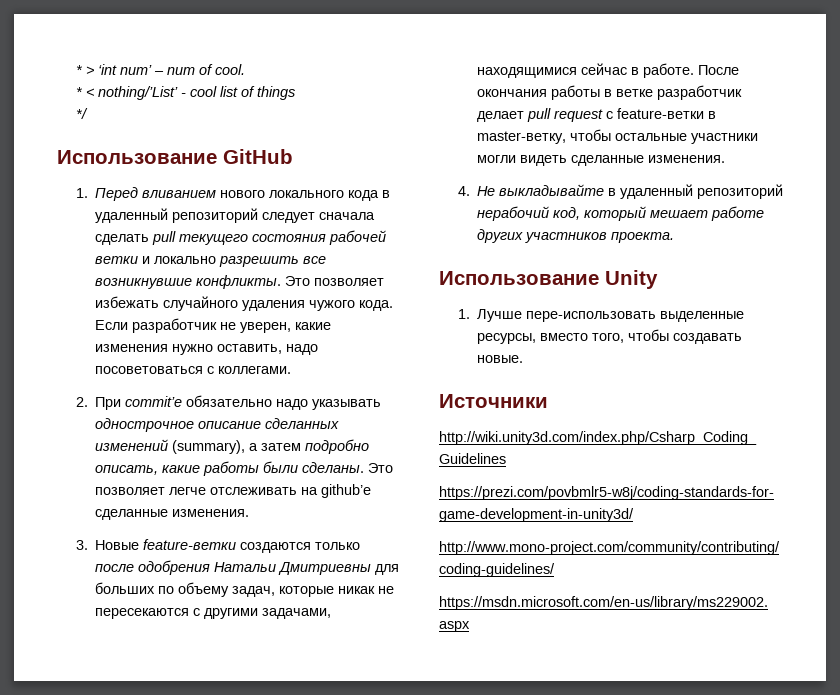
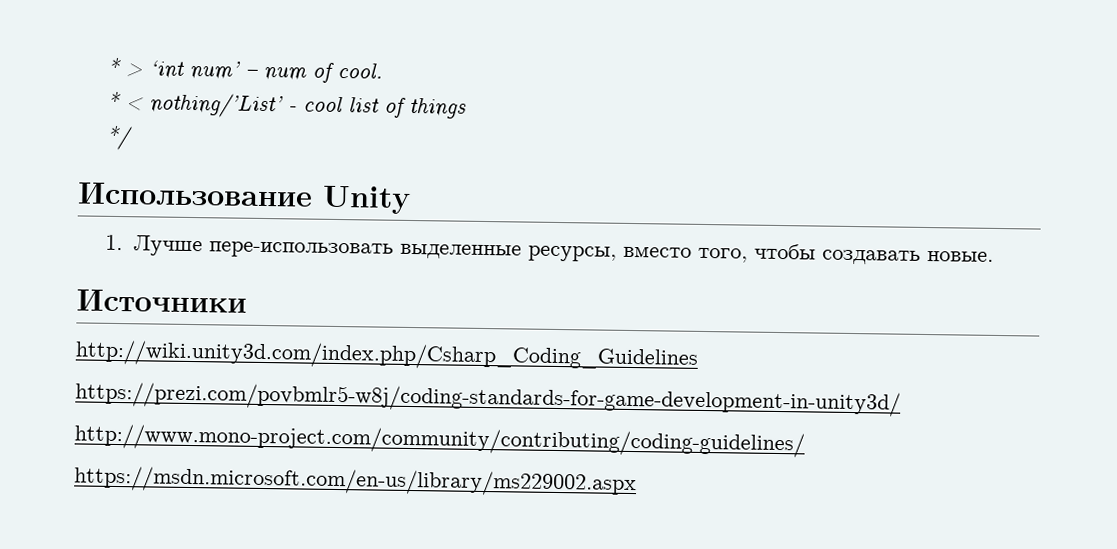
- Использование GitHub
- 1. Перед вливанием нового локального кода в удаленный репозиторий следует сначала сделать pull текущего состояния рабочей ветки и локально разрешить все возникнувшие конфликты. Это позволяет избежать случайного удаления чужого кода. Если разработчик не уверен, какие изменения нужно оставить, надо посоветоваться с коллегами.
- 2. При commit’е обязательно надо указывать однострочное описание сделанных изменений (summary), а затем подробно описать, какие работы были сделаны. Это позволяет легче отслеживать на github’е сделанные изменения.
- 3. Новые feature-ветки создаются только после одобрения Натальи Дмитриевны для больших по объему задач, которые никак не пересекаются с другими задачами, находящимися сейчас в работе. После окончания работы в ветке разработчик делает pull request с feature-ветки в master-ветку, чтобы остальные участники могли видеть сделанные изменения.
- 4. Не выкладывайте в удаленный репозиторий нерабочий код, который мешает работе других участников проекта.

